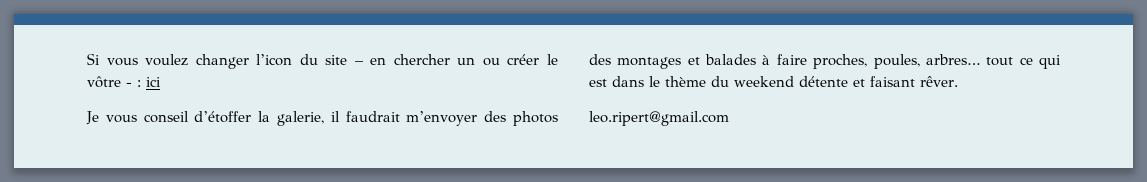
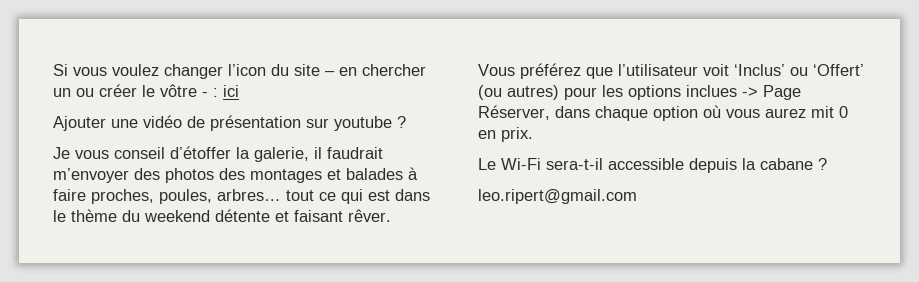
+ Ajouter une vidéo de présentation sur youtube ?
+ Vous préférez que l’utilisateur voit ‘Inclus’ ou ‘Offert’ (ou autres) pour les options inclues -> Page Réserver, dans chaque option où vous aurez mit 0 en prix.
+ Le Wi-Fi sera-t-il accessible depuis la cabane ?

